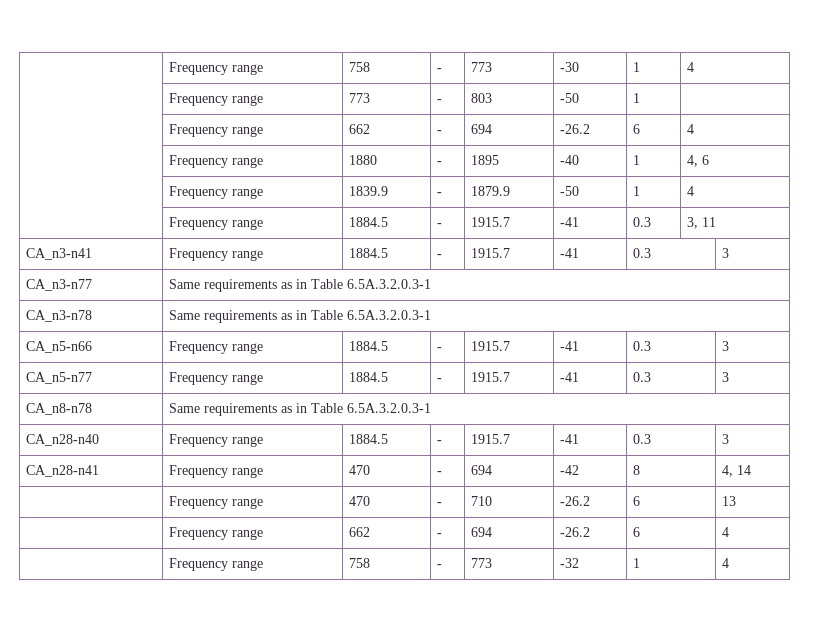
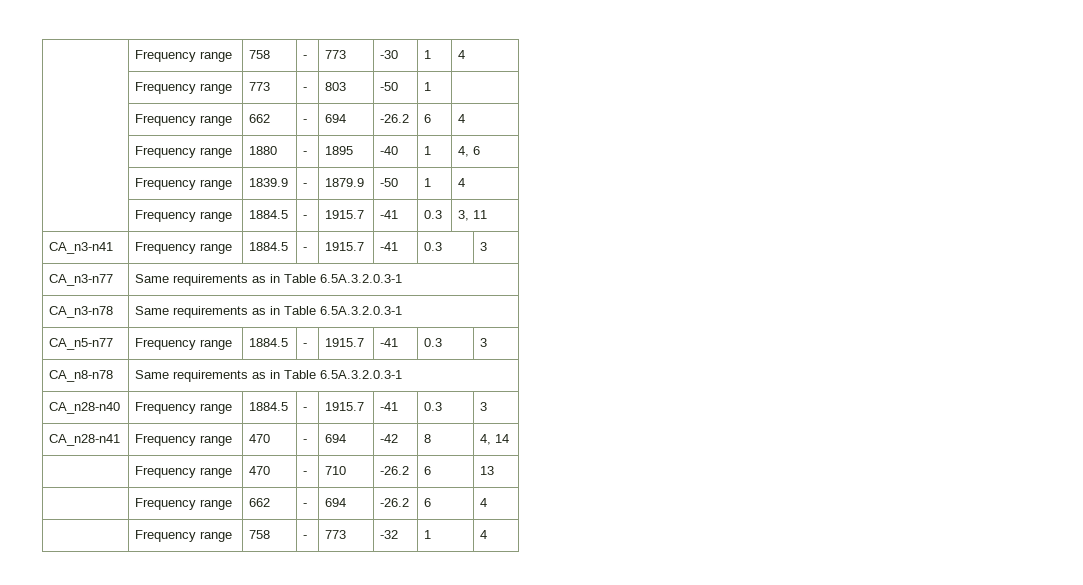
- CA_n5-n66 | Frequency range | 1884.5 | - | 1915.7 | -41 | 0.3 | 3

